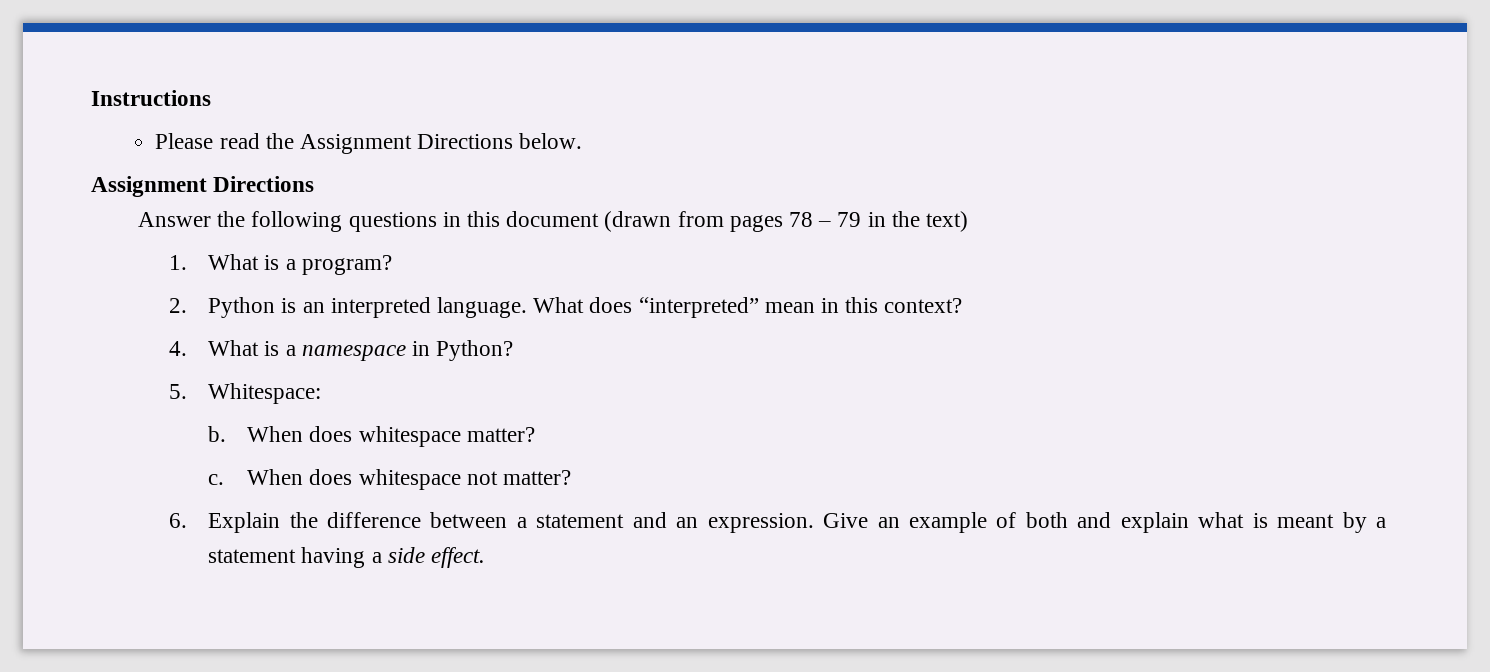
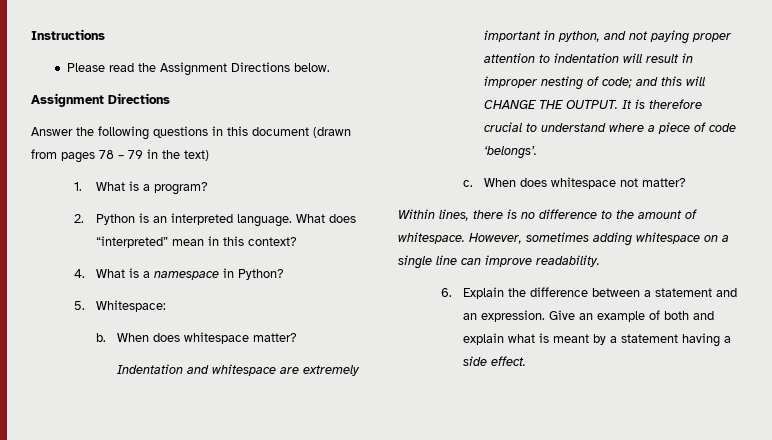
+ Indentation and whitespace are extremely important in python, and not paying proper attention to indentation will result in improper nesting of code; and this will CHANGE THE OUTPUT. It is therefore crucial to understand where a piece of code ‘belongs’.
+ Within lines, there is no difference to the amount of whitespace. However, sometimes adding whitespace on a single line can improve readability.

